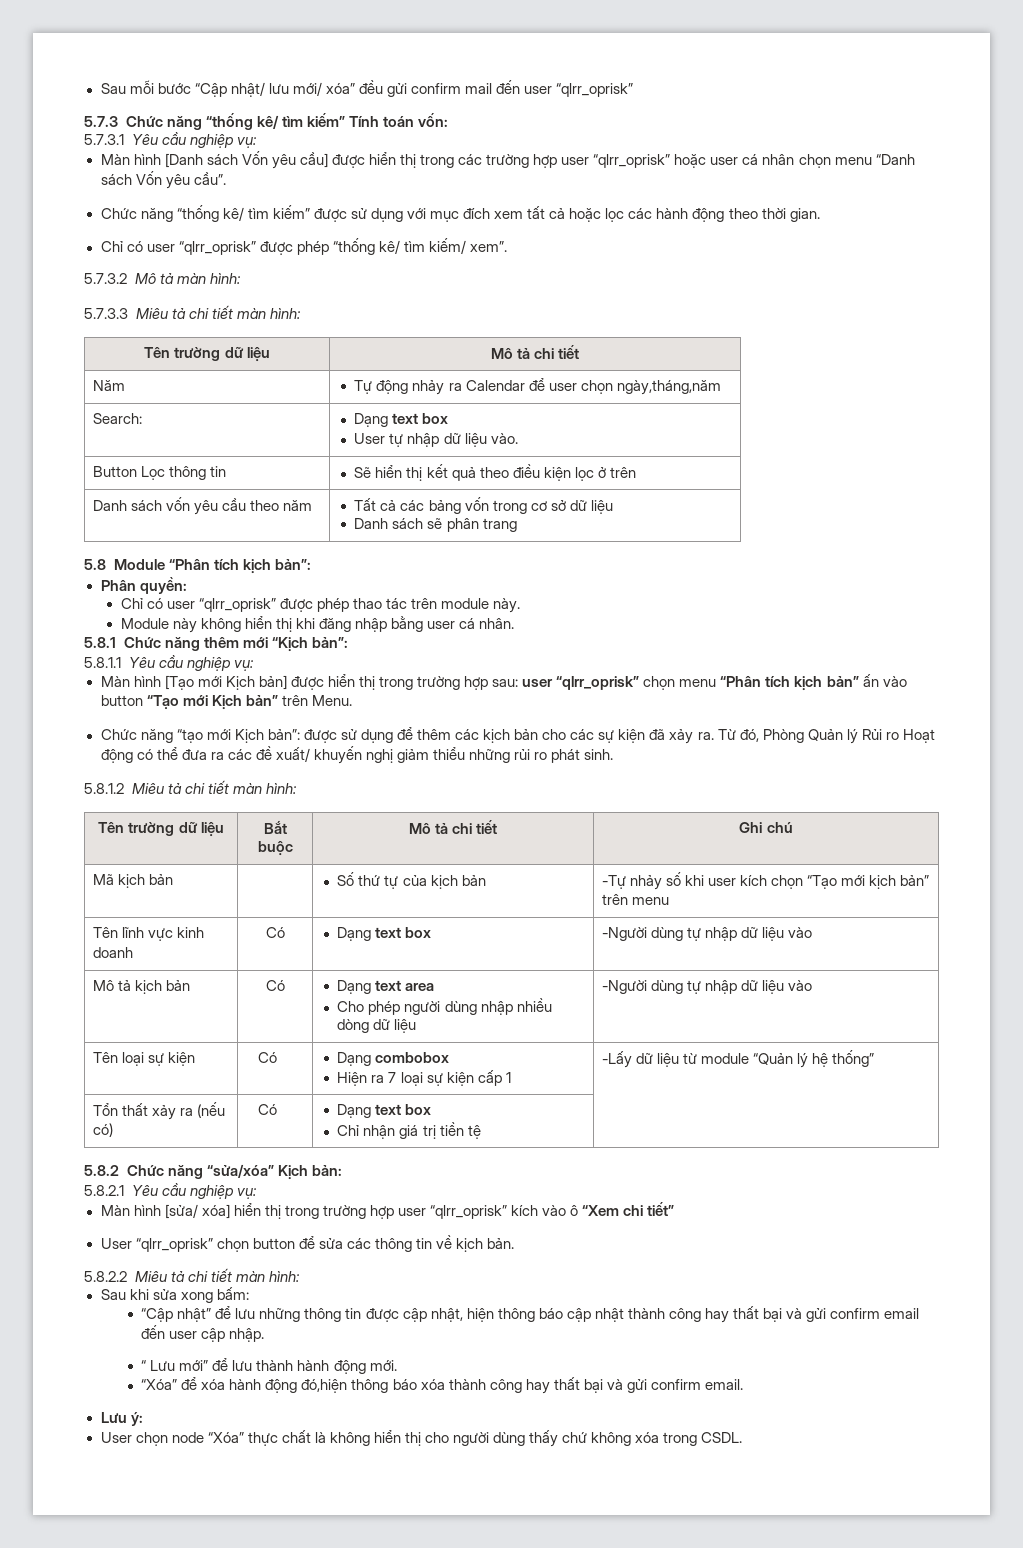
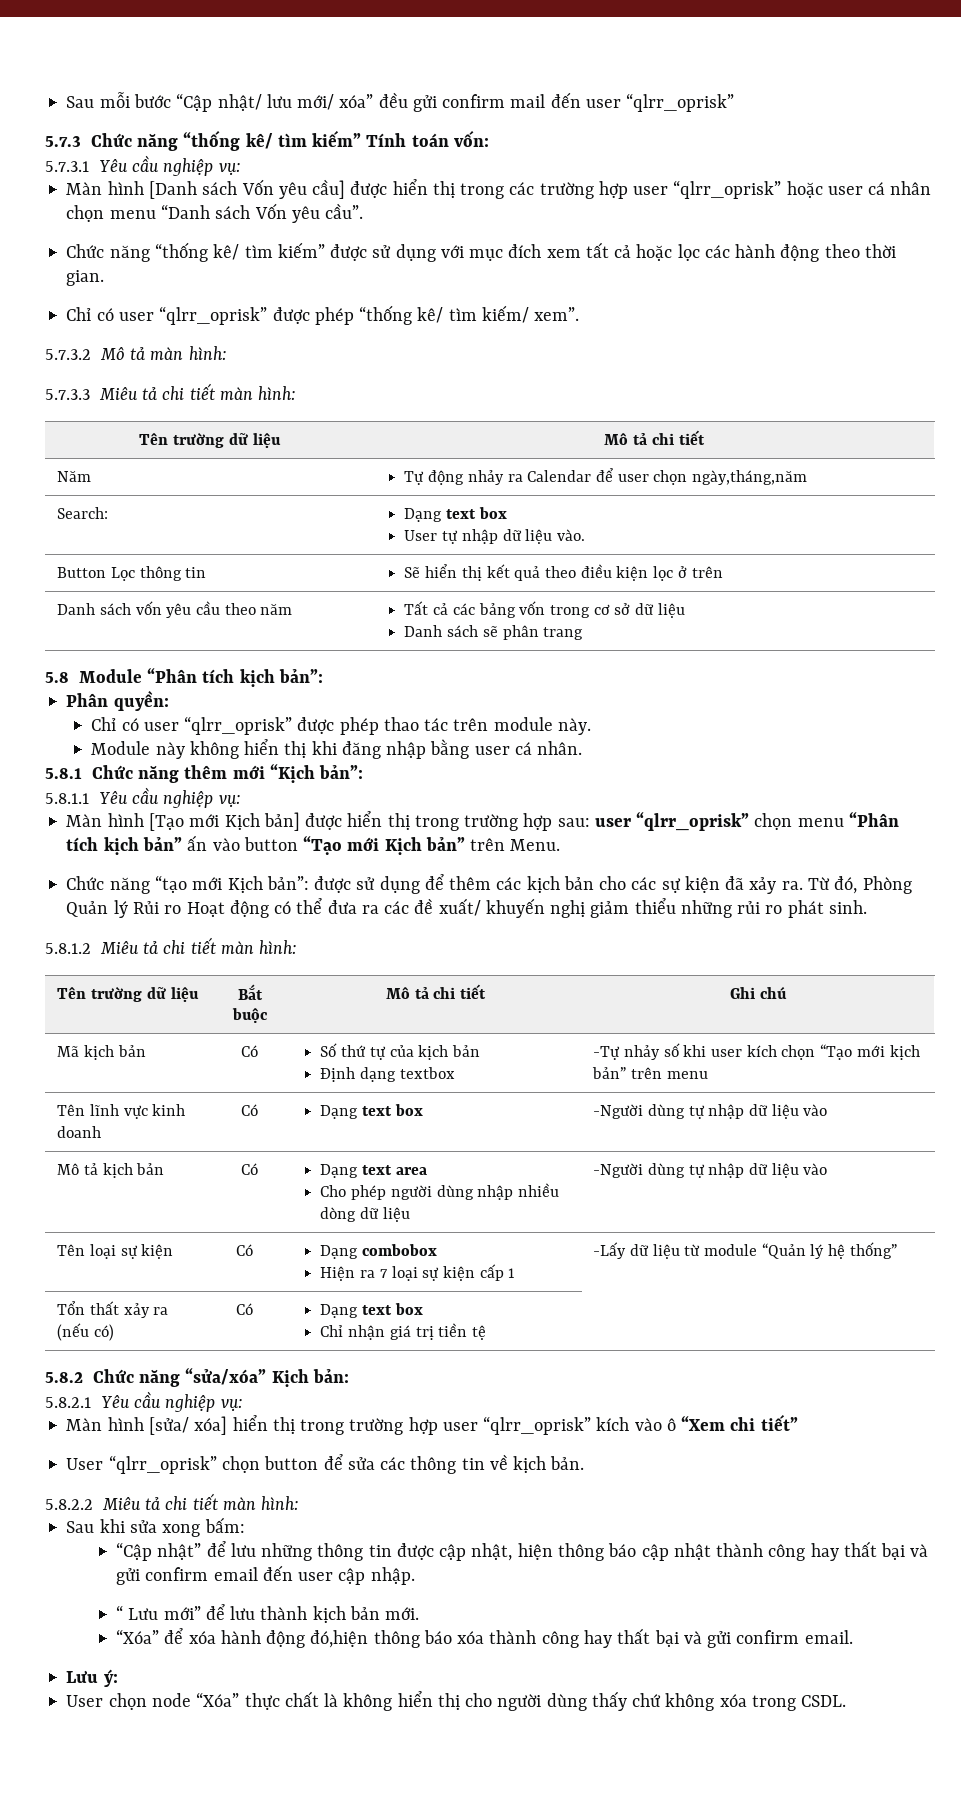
- Mã kịch bản | | Số thứ tự của kịch bản | -Tự nhảy số khi user kích chọn “Tạo mới kịch bản” trên menu
+ Mã kịch bản | Có | Số thứ tự của kịch bản
+ Định dạng textbox | -Tự nhảy số khi user kích chọn “Tạo mới kịch bản” trên menu
- “ Lưu mới” để lưu thành hành động mới.
+ “ Lưu mới” để lưu thành kịch bản mới.

